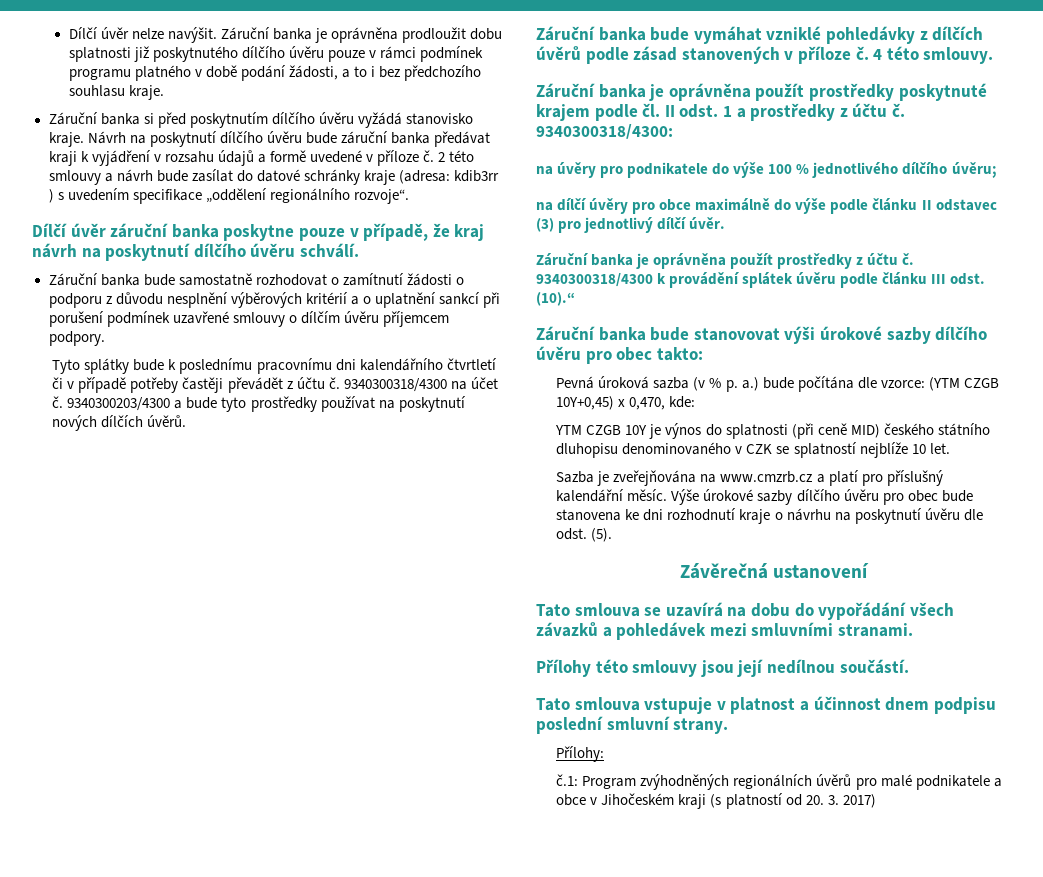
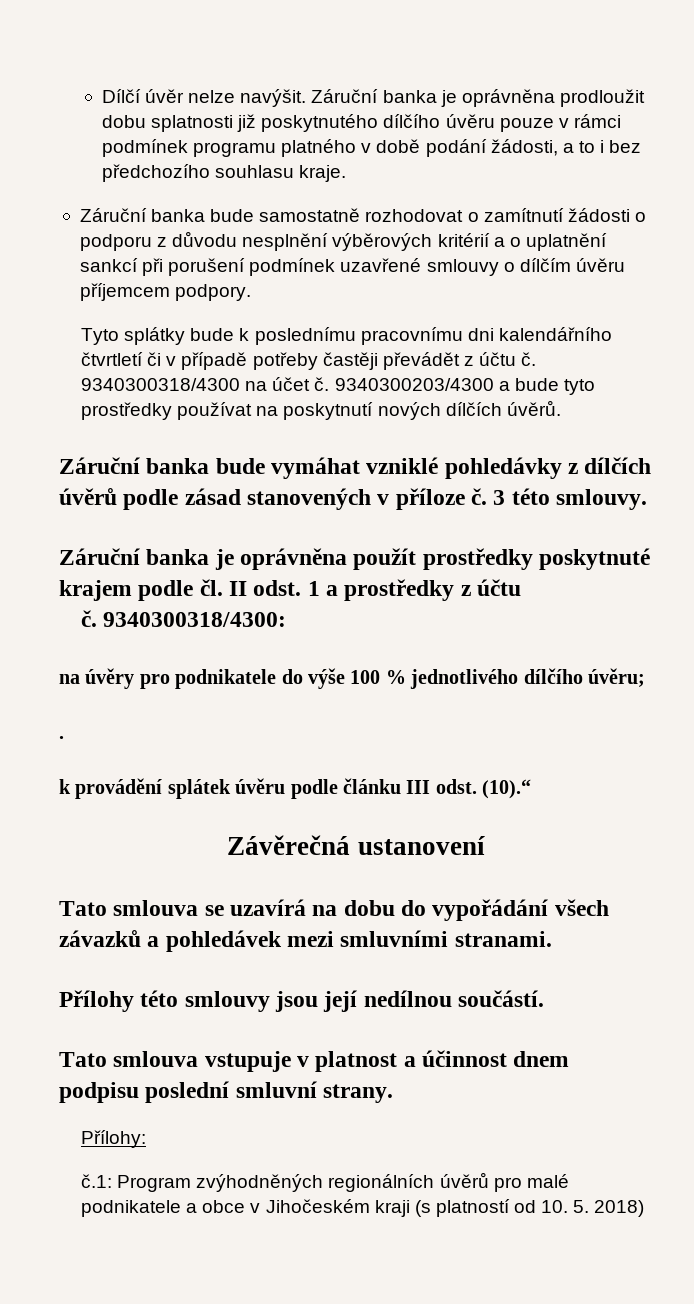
- Záruční banka si před poskytnutím dílčího úvěru vyžádá stanovisko kraje. Návrh na poskytnutí dílčího úvěru bude záruční banka předávat kraji k vyjádření v rozsahu údajů a formě uvedené v příloze č. 2 této smlouvy a návrh bude zasílat do datové schránky kraje (adresa: kdib3rr ) s uvedením specifikace „oddělení regionálního rozvoje“.
- Dílčí úvěr záruční banka poskytne pouze v případě, že kraj návrh na poskytnutí dílčího úvěru schválí.
- 4 této smlouvy.
+ 3 této smlouvy.
- Záruční banka je oprávněna použít prostředky poskytnuté krajem podle čl. II odst. 1 a prostředky z účtu č.
+ Záruční banka je oprávněna použít prostředky poskytnuté krajem podle čl. II odst. 1 a prostředky z účtu
+ č.
- na dílčí úvěry pro obce maximálně do výše podle článku II odstavec (3) pro jednotlivý dílčí úvěr.
- Záruční banka je oprávněna použít prostředky z účtu č. 9340300318/4300 k provádění splátek úvěru podle článku III odst. (10).“
+ .
+ k provádění splátek úvěru podle článku III odst. (10).“
- Záruční banka bude stanovovat výši úrokové sazby dílčího úvěru pro obec takto:
- Pevná úroková sazba (v % p. a.) bude počítána dle vzorce: (YTM CZGB 10Y+0,45) x 0,470, kde:
- YTM CZGB 10Y je výnos do splatnosti (při ceně MID) českého státního dluhopisu denominovaného v CZK se splatností nejblíže 10 let.
- Sazba je zveřejňována na www.cmzrb.cz a platí pro příslušný kalendářní měsíc. Výše úrokové sazby dílčího úvěru pro obec bude stanovena ke dni rozhodnutí kraje o návrhu na poskytnutí úvěru dle odst. (5).
- č.1: Program zvýhodněných regionálních úvěrů pro malé podnikatele a obce v Jihočeském kraji (s platností od 20. 3. 2017)
+ č.1: Program zvýhodněných regionálních úvěrů pro malé podnikatele a obce v Jihočeském kraji (s platností od 10. 5. 2018)

